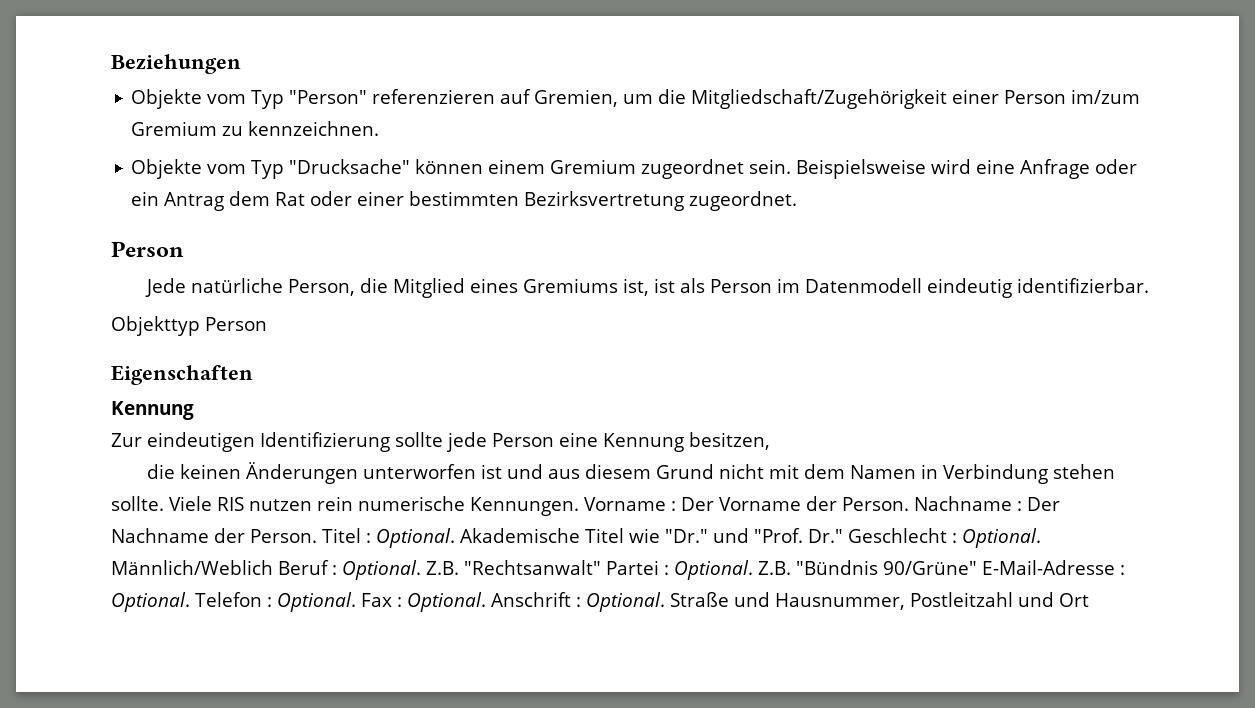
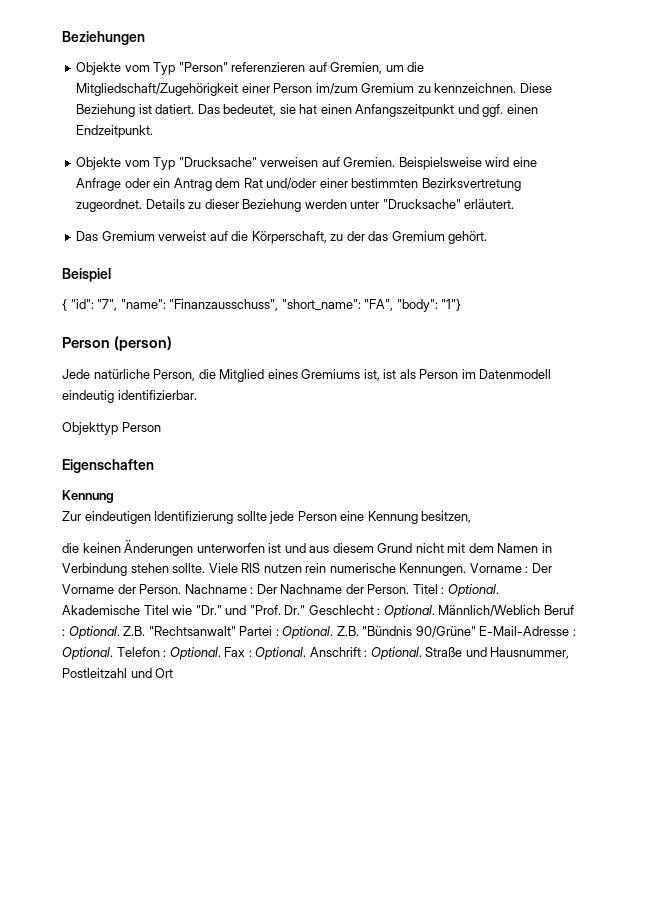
+ Diese Beziehung ist datiert. Das bedeutet, sie hat einen Anfangszeitpunkt und ggf. einen Endzeitpunkt.
- Objekte vom Typ "Drucksache" können einem Gremium zugeordnet sein.
+ Objekte vom Typ "Drucksache" verweisen auf Gremien.
- Beispielsweise wird eine Anfrage oder ein Antrag dem Rat oder einer bestimmten Bezirksvertretung zugeordnet.
- Person
+ Beispielsweise wird eine Anfrage oder ein Antrag dem Rat und/oder einer bestimmten Bezirksvertretung zugeordnet. Details zu dieser Beziehung werden unter "Drucksache" erläutert.
+ Das Gremium verweist auf die Körperschaft, zu der das Gremium gehört.
+ Beispiel
+ { "id": "7", "name": "Finanzausschuss", "short_name": "FA", "body": "1"}
+ Person (person)

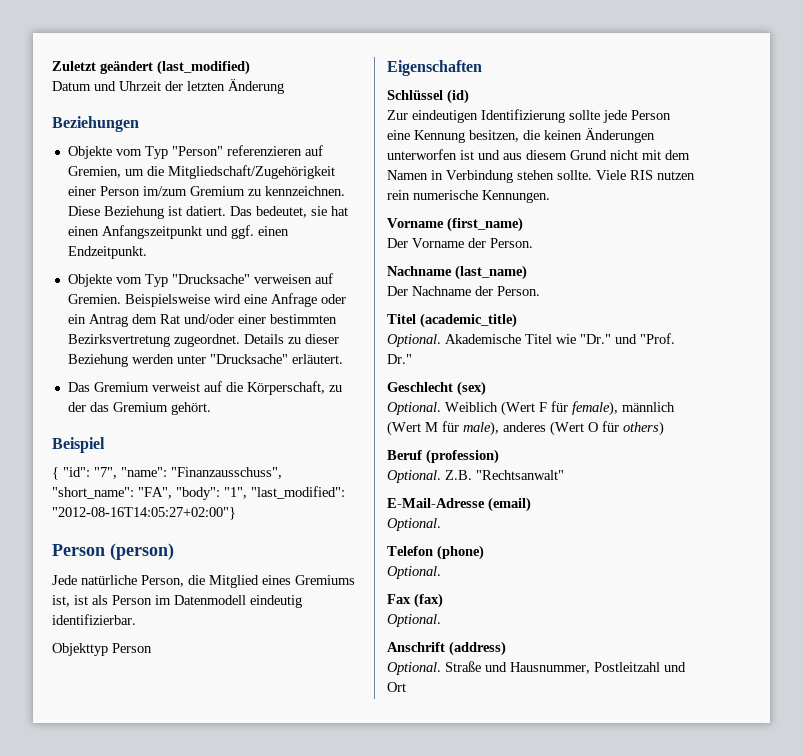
+ Zuletzt geändert (last_modified)
+ Datum und Uhrzeit der letzten Änderung
- { "id": "7", "name": "Finanzausschuss", "short_name": "FA", "body": "1"}
+ { "id": "7", "name": "Finanzausschuss", "short_name": "FA", "body": "1", "last_modified": "2012-08-16T14:05:27+02:00"}
  Eigenschaften
- Kennung
+ Schlüssel (id)
- Zur eindeutigen Identifizierung sollte jede Person eine Kennung besitzen,
- die keinen Änderungen unterworfen ist und aus diesem Grund nicht mit dem Namen in Verbindung stehen sollte.
+ Zur eindeutigen Identifizierung sollte jede Person eine Kennung besitzen, die keinen Änderungen unterworfen ist und aus diesem Grund nicht mit dem Namen in Verbindung stehen sollte.
- Viele RIS nutzen rein numerische Kennungen. Vorname : Der Vorname der Person. Nachname : Der Nachname der Person. Titel : Optional.
+ Viele RIS nutzen rein numerische Kennungen.
+ Vorname (first_name)
+ Der Vorname der Person.
+ Nachname (last_name)
+ Der Nachname der Person.
+ Titel (academic_title)
+ Optional.
- Akademische Titel wie "Dr." und "Prof. Dr." Geschlecht : Optional. Männlich/Weblich Beruf : Optional.
+ Akademische Titel wie "Dr." und "Prof. Dr."
+ Geschlecht (sex)
+ Optional. Weiblich (Wert F für female), männlich (Wert M für male), anderes (Wert O für others)
+ Beruf (profession)
+ Optional.
- Z.B. "Rechtsanwalt" Partei : Optional. Z.B. "Bündnis 90/Grüne" E-Mail-Adresse : Optional. Telefon : Optional. Fax : Optional. Anschrift : Optional.
+ Z.B. "Rechtsanwalt"
+ E-Mail-Adresse (email)
+ Optional.
+ Telefon (phone)
+ Optional.
+ Fax (fax)
+ Optional.
+ Anschrift (address)
+ Optional.

